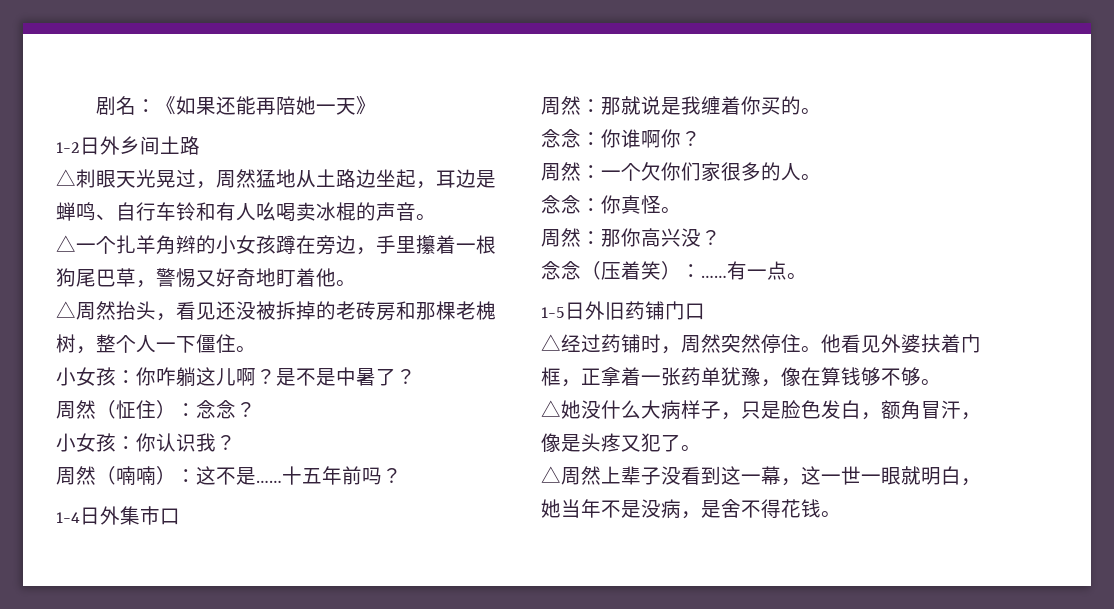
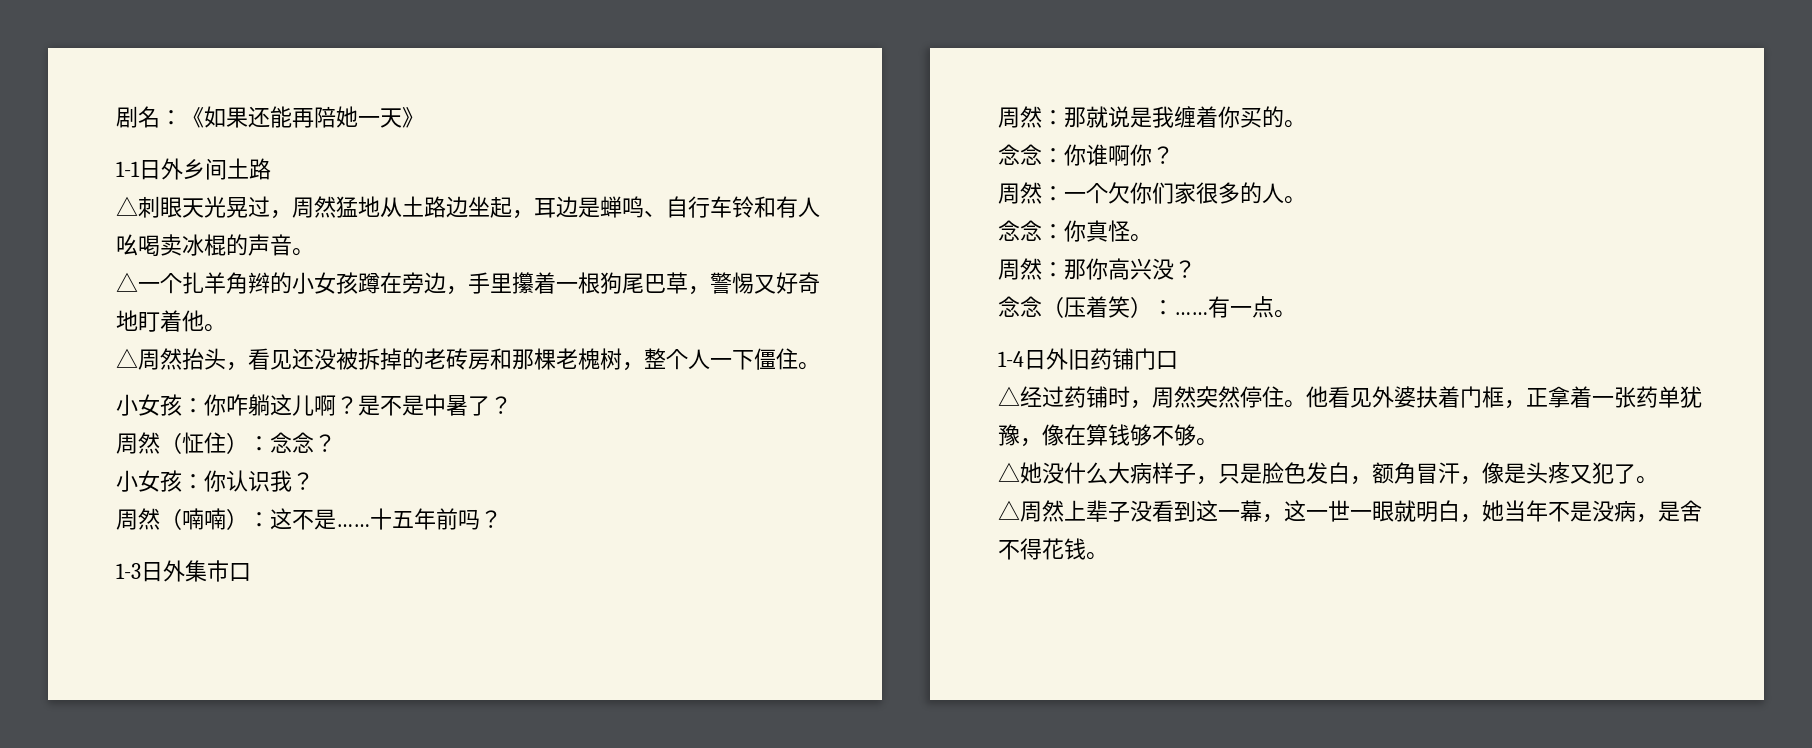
- 1-2日外乡间土路
+ 1-1日外乡间土路
- 1-4日外集市口
+ 1-3日外集市口
- 1-5日外旧药铺门口
+ 1-4日外旧药铺门口

